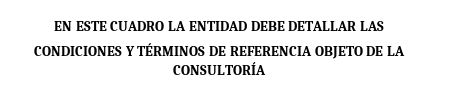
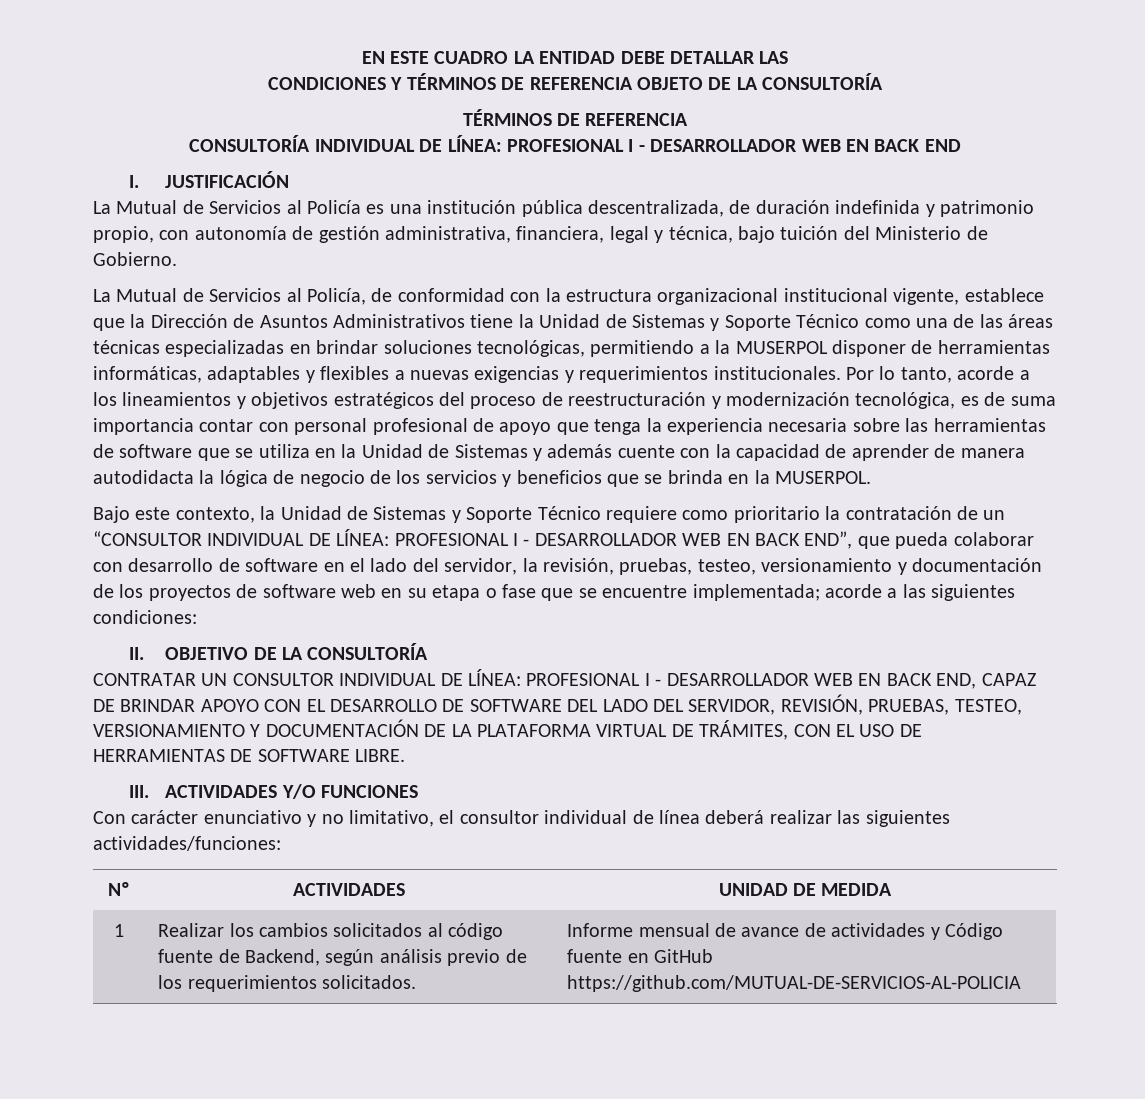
  CONDICIONES Y TÉRMINOS DE REFERENCIA OBJETO DE LA CONSULTORÍA
+ TÉRMINOS DE REFERENCIA
+ CONSULTORÍA INDIVIDUAL DE LÍNEA: PROFESIONAL I - DESARROLLADOR WEB EN BACK END
+ I. JUSTIFICACIÓN
+ La Mutual de Servicios al Policía es una institución pública descentralizada, de duración indefinida y patrimonio propio, con autonomía de gestión administrativa, financiera, legal y técnica, bajo tuición del Ministerio de Gobierno.
+ La Mutual de Servicios al Policía, de conformidad con la estructura organizacional institucional vigente, establece que la Dirección de Asuntos Administrativos tiene la Unidad de Sistemas y Soporte Técnico como una de las áreas técnicas especializadas en brindar soluciones tecnológicas, permitiendo a la MUSERPOL disponer de herramientas informáticas, adaptables y flexibles a nuevas exigencias y requerimientos institucionales. Por lo tanto, acorde a los lineamientos y objetivos estratégicos del proceso de reestructuración y modernización tecnológica, es de suma importancia contar con personal profesional de apoyo que tenga la experiencia necesaria sobre las herramientas de software que se utiliza en la Unidad de Sistemas y además cuente con la capacidad de aprender de manera autodidacta la lógica de negocio de los servicios y beneficios que se brinda en la MUSERPOL.
+ Bajo este contexto, la Unidad de Sistemas y Soporte Técnico requiere como prioritario la contratación de un “CONSULTOR INDIVIDUAL DE LÍNEA: PROFESIONAL I - DESARROLLADOR WEB EN BACK END”, que pueda colaborar con desarrollo de software en el lado del servidor, la revisión, pruebas, testeo, versionamiento y documentación de los proyectos de software web en su etapa o fase que se encuentre implementada; acorde a las siguientes condiciones:
+ II. OBJETIVO DE LA CONSULTORÍA
+ CONTRATAR UN CONSULTOR INDIVIDUAL DE LÍNEA: PROFESIONAL I - DESARROLLADOR WEB EN BACK END, CAPAZ DE BRINDAR APOYO CON EL DESARROLLO DE SOFTWARE DEL LADO DEL SERVIDOR, REVISIÓN, PRUEBAS, TESTEO, VERSIONAMIENTO Y DOCUMENTACIÓN DE LA PLATAFORMA VIRTUAL DE TRÁMITES, CON EL USO DE HERRAMIENTAS DE SOFTWARE LIBRE.
+ III. ACTIVIDADES Y/O FUNCIONES
+ Con carácter enunciativo y no limitativo, el consultor individual de línea deberá realizar las siguientes actividades/funciones:
+ Nº | ACTIVIDADES | UNIDAD DE MEDIDA
+ 1 | Realizar los cambios solicitados al código fuente de Backend, según análisis previo de los requerimientos solicitados. | Informe mensual de avance de actividades y Código fuente en GitHub https://github.com/MUTUAL-DE-SERVICIOS-AL-POLICIA

